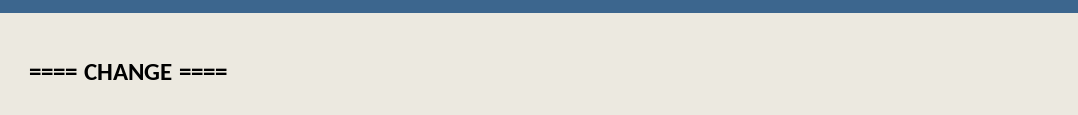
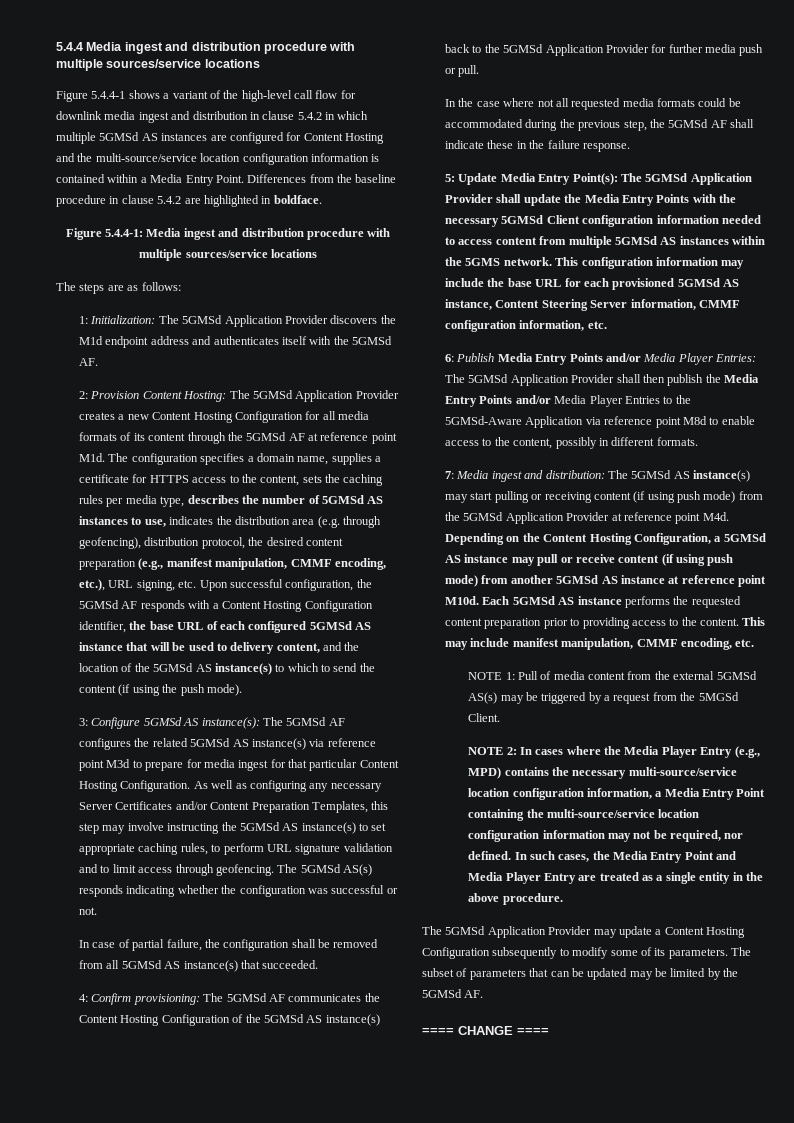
+ 5.4.4 Media ingest and distribution procedure with multiple sources/service locations
+ Figure 5.4.4-1 shows a variant of the high-level call flow for downlink media ingest and distribution in clause 5.4.2 in which multiple 5GMSd AS instances are configured for Content Hosting and the multi-source/service location configuration information is contained within a Media Entry Point. Differences from the baseline procedure in clause 5.4.2 are highlighted in boldface.
+ Figure 5.4.4-1: Media ingest and distribution procedure with multiple sources/service locations
+ The steps are as follows:
+ 1: Initialization: The 5GMSd Application Provider discovers the M1d endpoint address and authenticates itself with the 5GMSd AF.
+ 2: Provision Content Hosting: The 5GMSd Application Provider creates a new Content Hosting Configuration for all media formats of its content through the 5GMSd AF at reference point M1d. The configuration specifies a domain name, supplies a certificate for HTTPS access to the content, sets the caching rules per media type, describes the number of 5GMSd AS instances to use, indicates the distribution area (e.g. through geofencing), distribution protocol, the desired content preparation (e.g., manifest manipulation, CMMF encoding, etc.), URL signing, etc. Upon successful configuration, the 5GMSd AF responds with a Content Hosting Configuration identifier, the base URL of each configured 5GMSd AS instance that will be used to delivery content, and the location of the 5GMSd AS instance(s) to which to send the content (if using the push mode).
+ 3: Configure 5GMSd AS instance(s): The 5GMSd AF configures the related 5GMSd AS instance(s) via reference point M3d to prepare for media ingest for that particular Content Hosting Configuration. As well as configuring any necessary Server Certificates and/or Content Preparation Templates, this step may involve instructing the 5GMSd AS instance(s) to set appropriate caching rules, to perform URL signature validation and to limit access through geofencing. The 5GMSd AS(s) responds indicating whether the configuration was successful or not.
+ In case of partial failure, the configuration shall be removed from all 5GMSd AS instance(s) that succeeded.
+ 4: Confirm provisioning: The 5GMSd AF communicates the Content Hosting Configuration of the 5GMSd AS instance(s) back to the 5GMSd Application Provider for further media push or pull.
+ In the case where not all requested media formats could be accommodated during the previous step, the 5GMSd AF shall indicate these in the failure response.
+ 5: Update Media Entry Point(s): The 5GMSd Application Provider shall update the Media Entry Points with the necessary 5GMSd Client configuration information needed to access content from multiple 5GMSd AS instances within the 5GMS network. This configuration information may include the base URL for each provisioned 5GMSd AS instance, Content Steering Server information, CMMF configuration information, etc.
+ 6: Publish Media Entry Points and/or Media Player Entries: The 5GMSd Application Provider shall then publish the Media Entry Points and/or Media Player Entries to the 5GMSd-Aware Application via reference point M8d to enable access to the content, possibly in different formats.
+ 7: Media ingest and distribution: The 5GMSd AS instance(s) may start pulling or receiving content (if using push mode) from the 5GMSd Application Provider at reference point M4d. Depending on the Content Hosting Configuration, a 5GMSd AS instance may pull or receive content (if using push mode) from another 5GMSd AS instance at reference point M10d. Each 5GMSd AS instance performs the requested content preparation prior to providing access to the content. This may include manifest manipulation, CMMF encoding, etc.
+ NOTE 1: Pull of media content from the external 5GMSd AS(s) may be triggered by a request from the 5MGSd Client.
+ NOTE 2: In cases where the Media Player Entry (e.g., MPD) contains the necessary multi-source/service location configuration information, a Media Entry Point containing the multi-source/service location configuration information may not be required, nor defined. In such cases, the Media Entry Point and Media Player Entry are treated as a single entity in the above procedure.
+ The 5GMSd Application Provider may update a Content Hosting Configuration subsequently to modify some of its parameters. The subset of parameters that can be updated may be limited by the 5GMSd AF.

